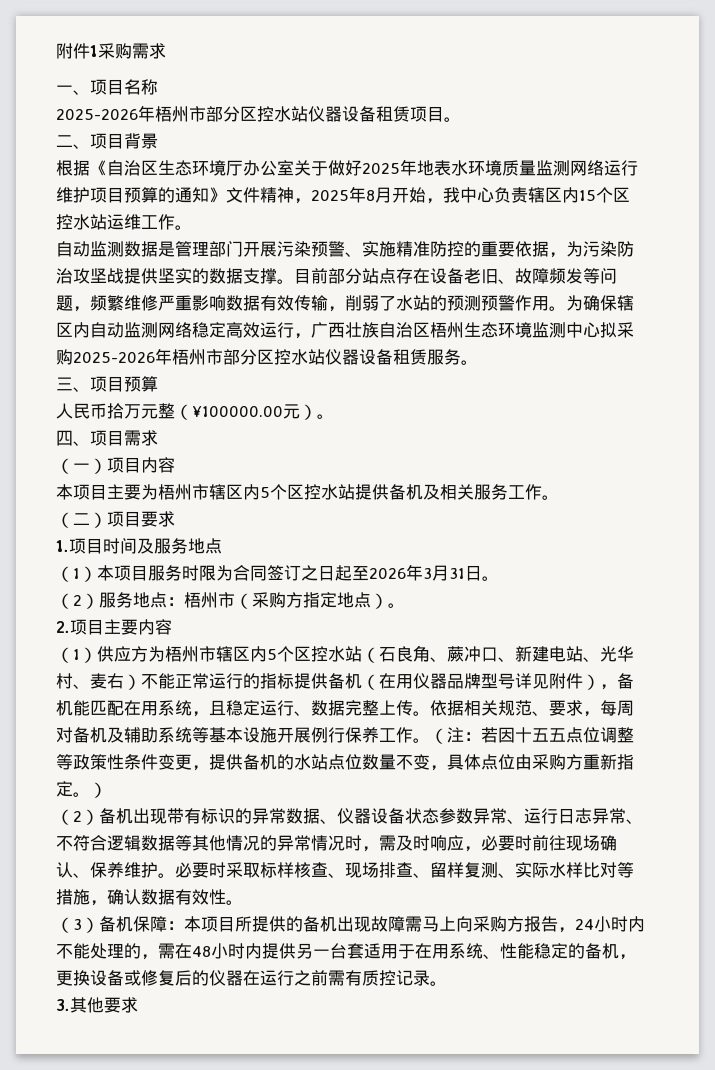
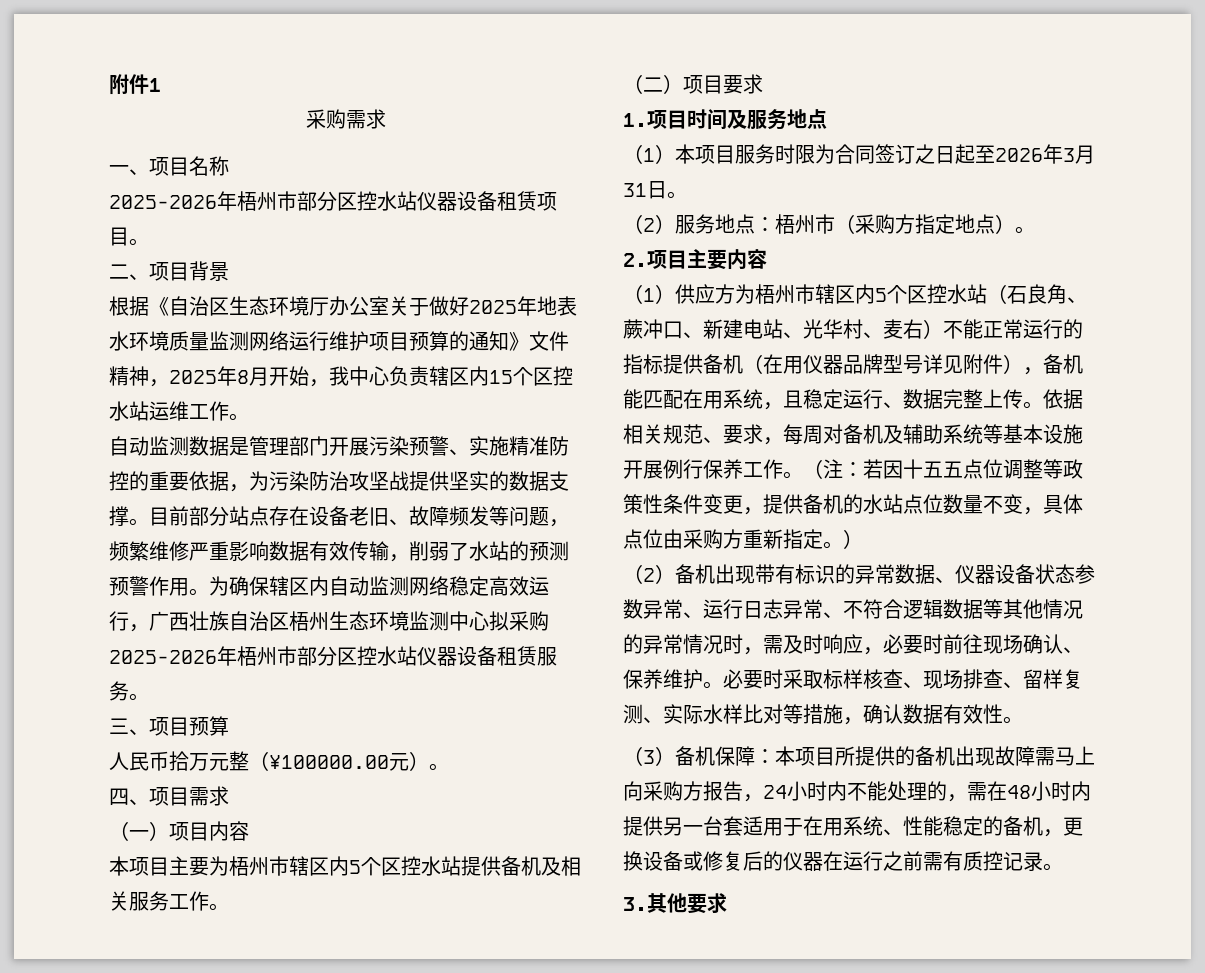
- 附件1采购需求
+ 附件1
+ 采购需求

